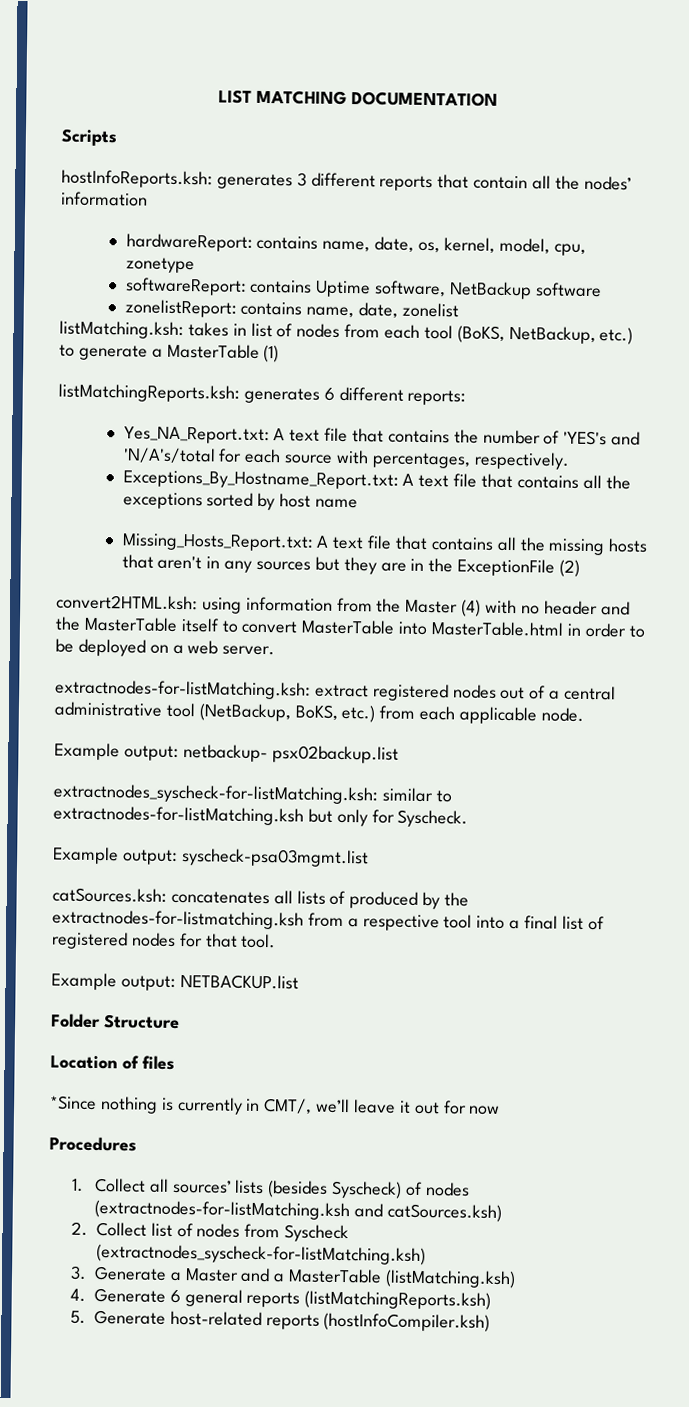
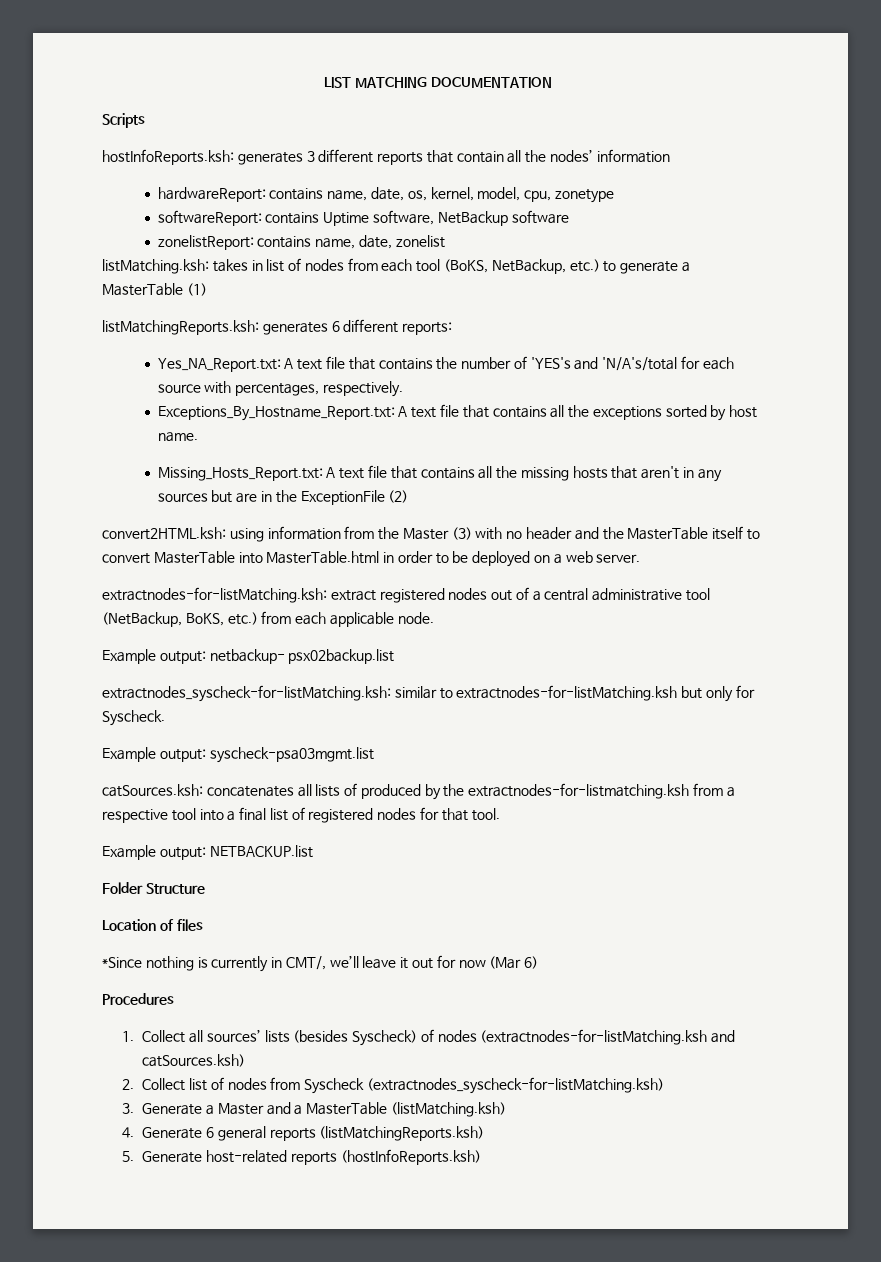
- Exceptions_By_Hostname_Report.txt: A text file that contains all the exceptions sorted by host name
+ Exceptions_By_Hostname_Report.txt: A text file that contains all the exceptions sorted by host name.
- Missing_Hosts_Report.txt: A text file that contains all the missing hosts that aren't in any sources but they are in the ExceptionFile (2)
+ Missing_Hosts_Report.txt: A text file that contains all the missing hosts that aren't in any sources but are in the ExceptionFile (2)
- convert2HTML.ksh: using information from the Master (4) with no header and the MasterTable itself to convert MasterTable into MasterTable.html in order to be deployed on a web server.
+ convert2HTML.ksh: using information from the Master (3) with no header and the MasterTable itself to convert MasterTable into MasterTable.html in order to be deployed on a web server.
- *Since nothing is currently in CMT/, we’ll leave it out for now
+ *Since nothing is currently in CMT/, we’ll leave it out for now (Mar 6)
- 5. Generate host-related reports (hostInfoCompiler.ksh)
+ 5. Generate host-related reports (hostInfoReports.ksh)

